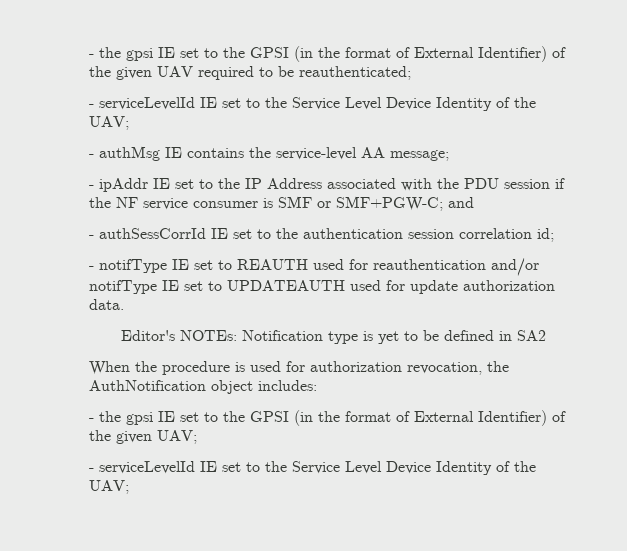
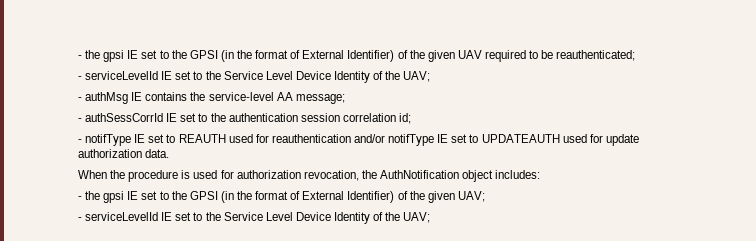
- - ipAddr IE set to the IP Address associated with the PDU session if the NF service consumer is SMF or SMF+PGW-C; and
- Editor's NOTEs: Notification type is yet to be defined in SA2

